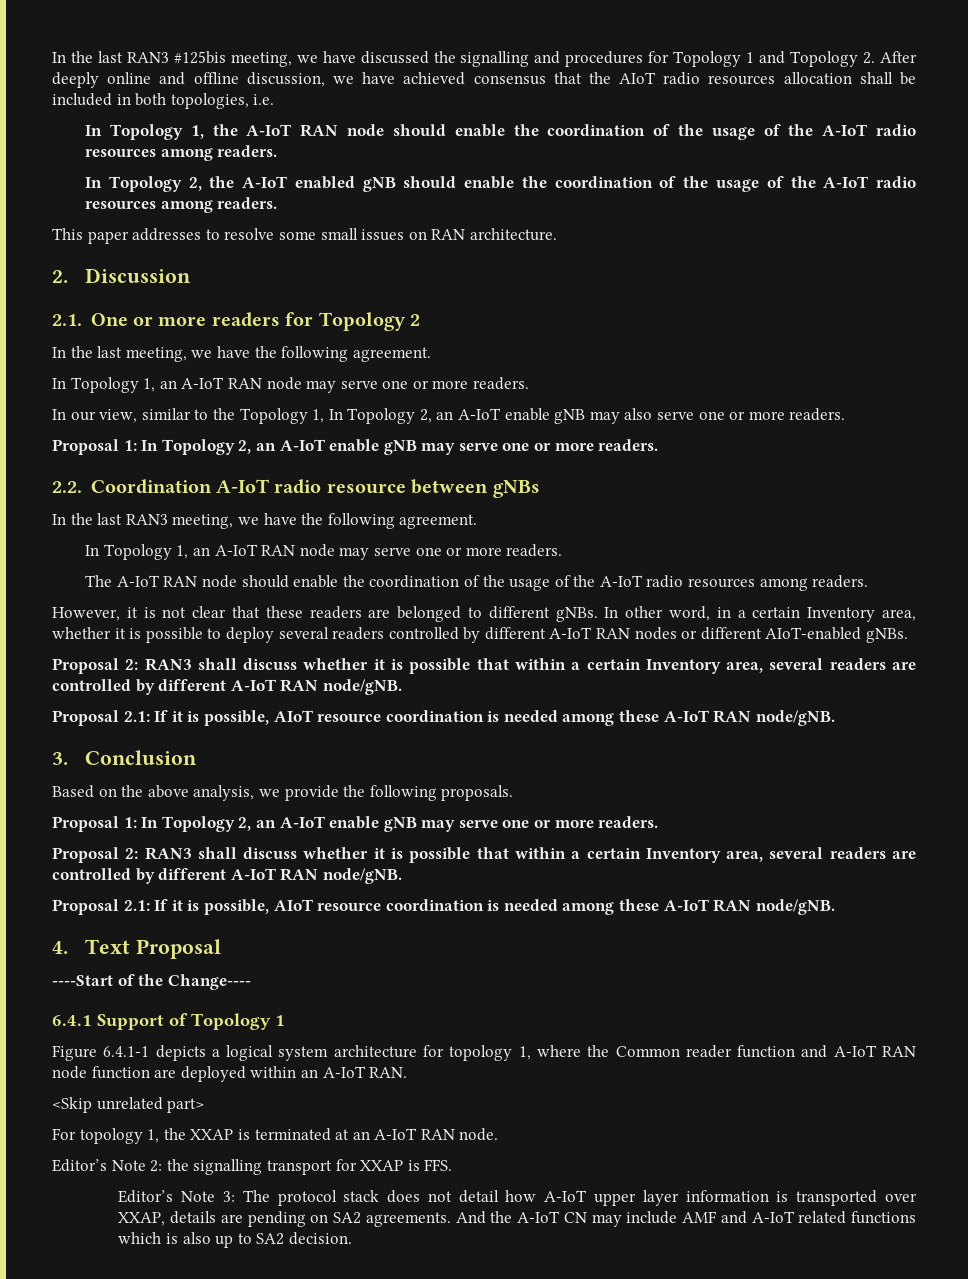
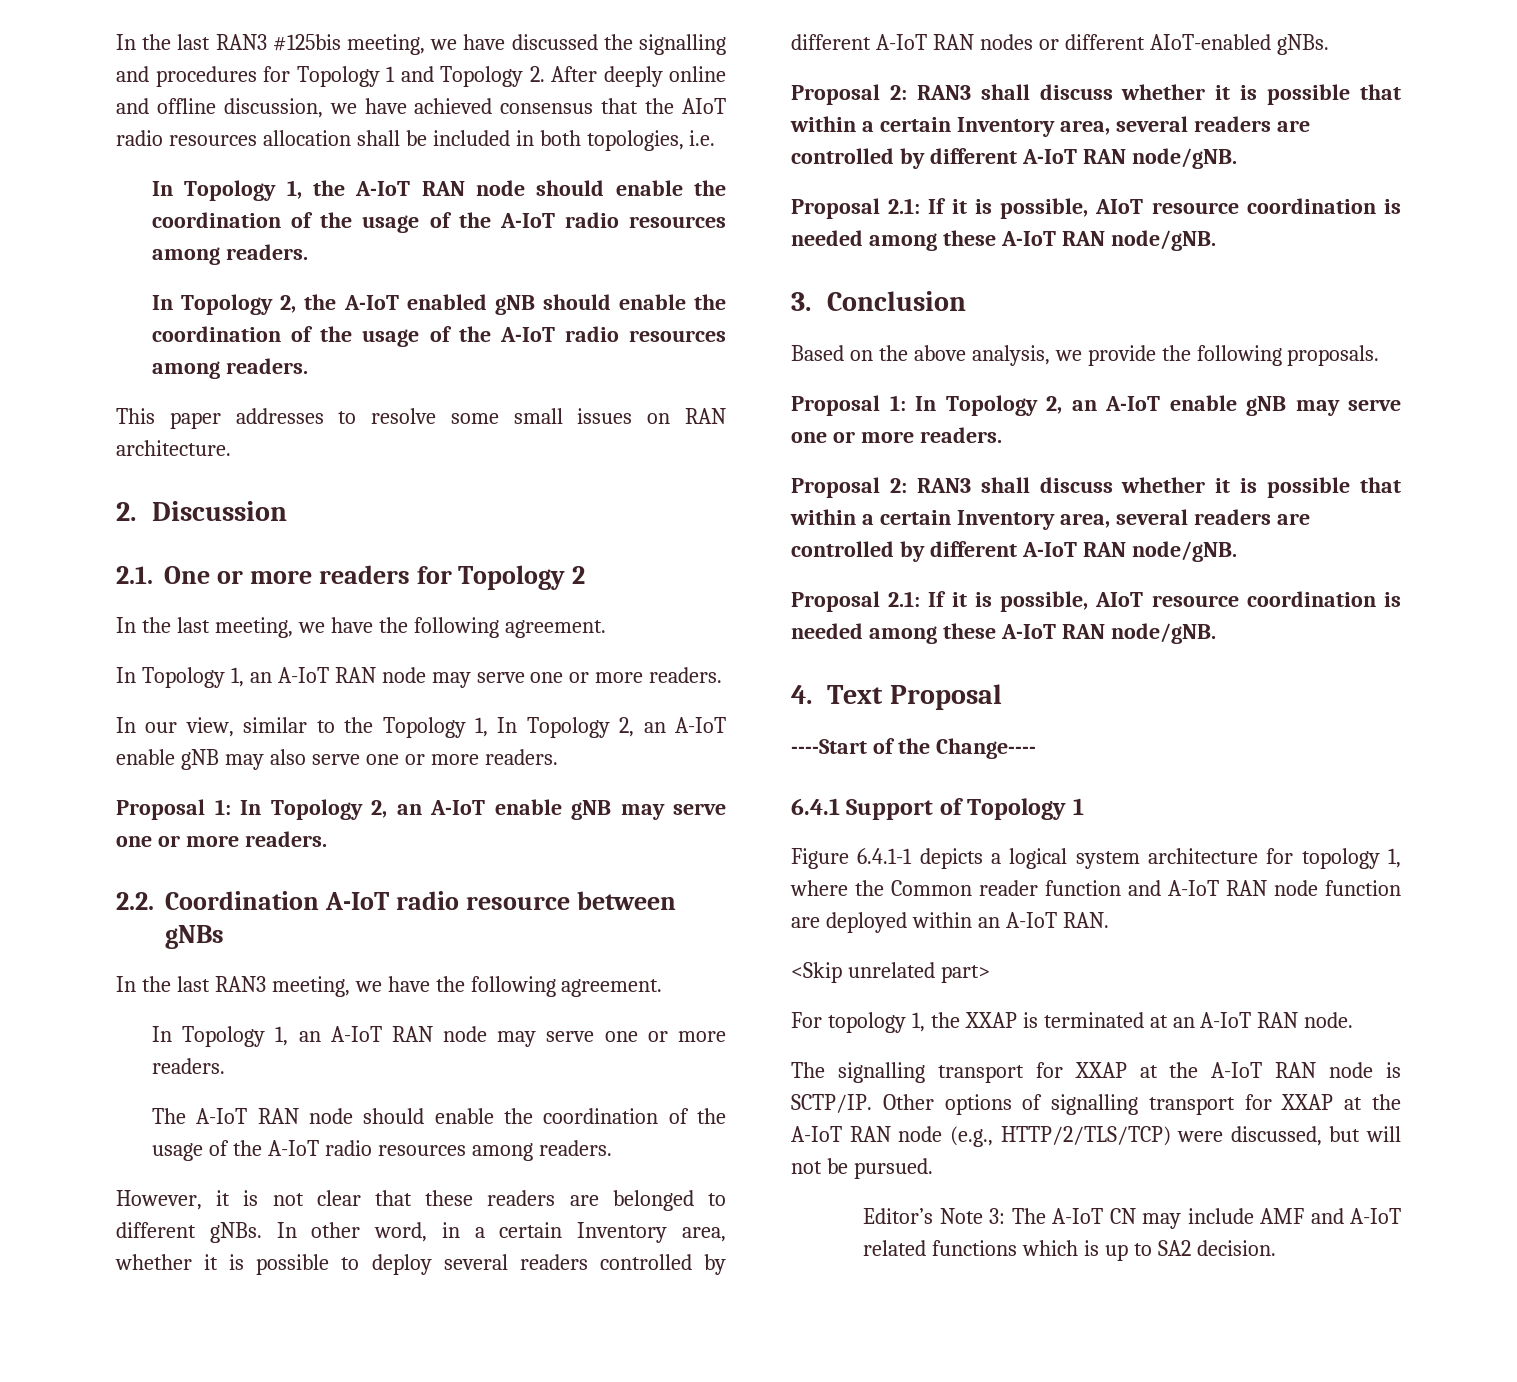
- Editor’s Note 2: the signalling transport for XXAP is FFS.
- Editor’s Note 3: The protocol stack does not detail how A-IoT upper layer information is transported over XXAP, details are pending on SA2 agreements. And the A-IoT CN may include AMF and A-IoT related functions which is also up to SA2 decision.
+ The signalling transport for XXAP at the A-IoT RAN node is SCTP/IP. Other options of signalling transport for XXAP at the A-IoT RAN node (e.g., HTTP/2/TLS/TCP) were discussed, but will not be pursued.
+ Editor’s Note 3: The A-IoT CN may include AMF and A-IoT related functions which is up to SA2 decision.

